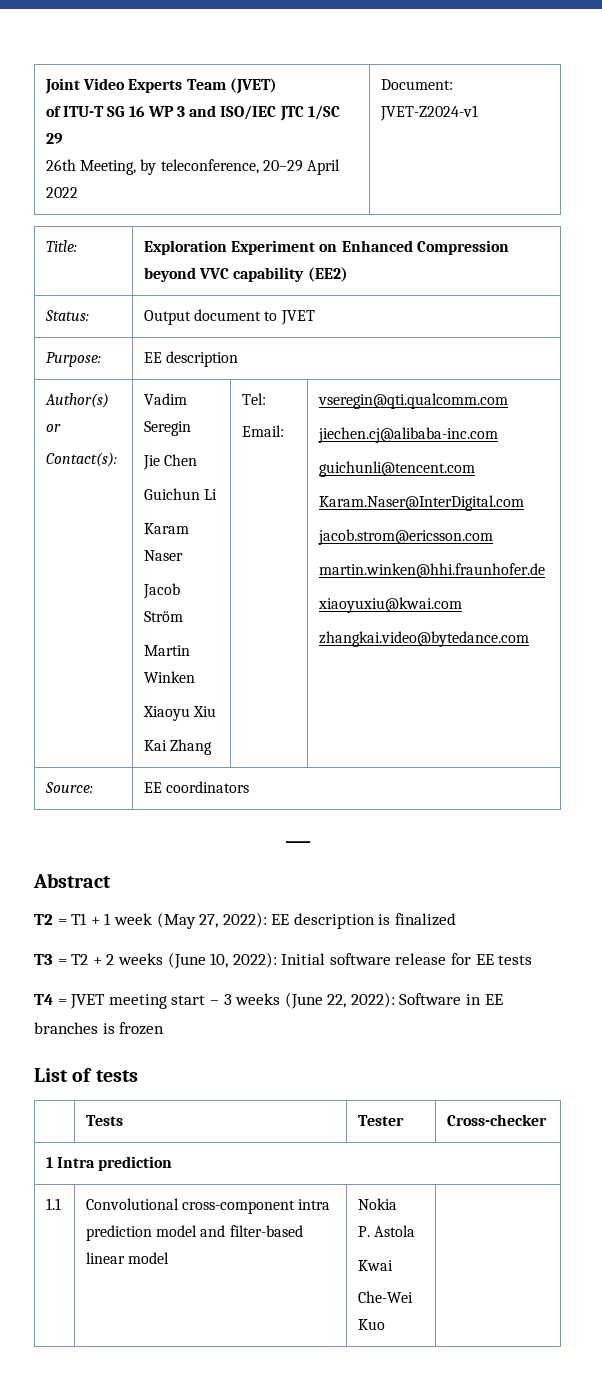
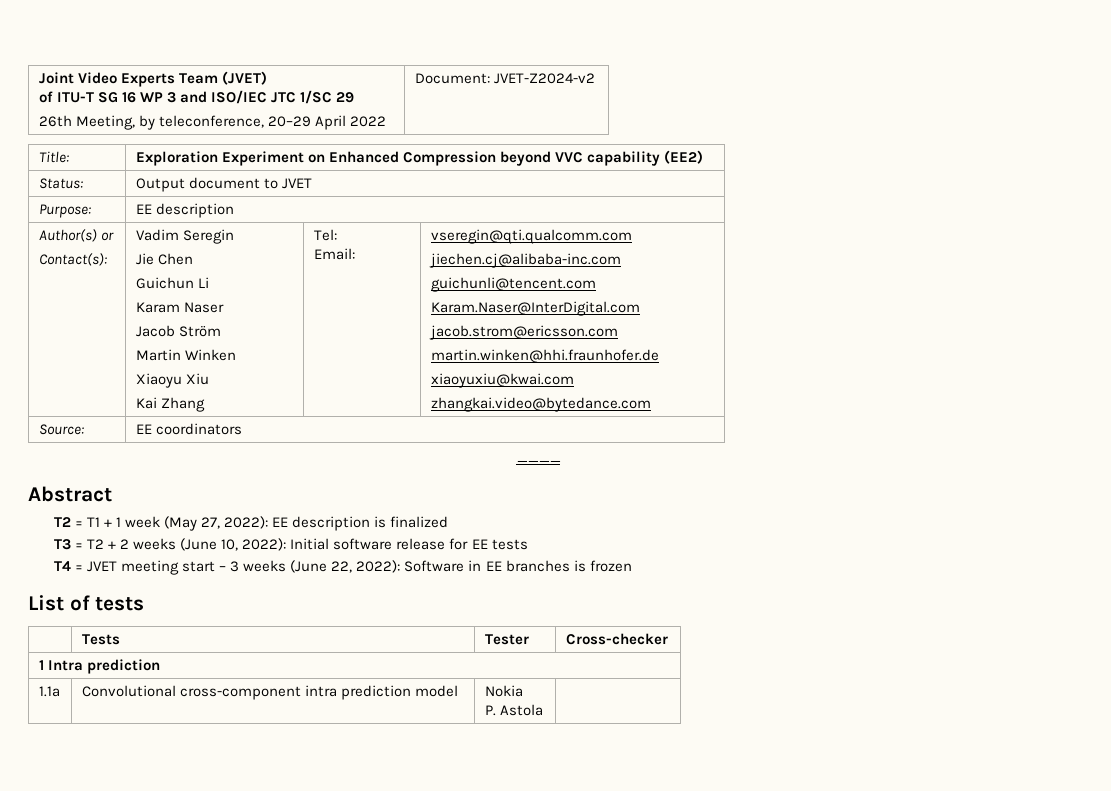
  Joint Video Experts Team (JVET)
  of ITU-T SG 16 WP 3 and ISO/IEC JTC 1/SC 29
- 26th Meeting, by teleconference, 20–29 April 2022 | Document: JVET-Z2024-v1
+ 26th Meeting, by teleconference, 20–29 April 2022 | Document: JVET-Z2024-v2
- 1.1 | Convolutional cross-component intra prediction model and filter-based linear model | Nokia
- P. Astola
- Kwai
- Che-Wei Kuo |
+ 1.1a | Convolutional cross-component intra prediction model | Nokia
+ P. Astola |

